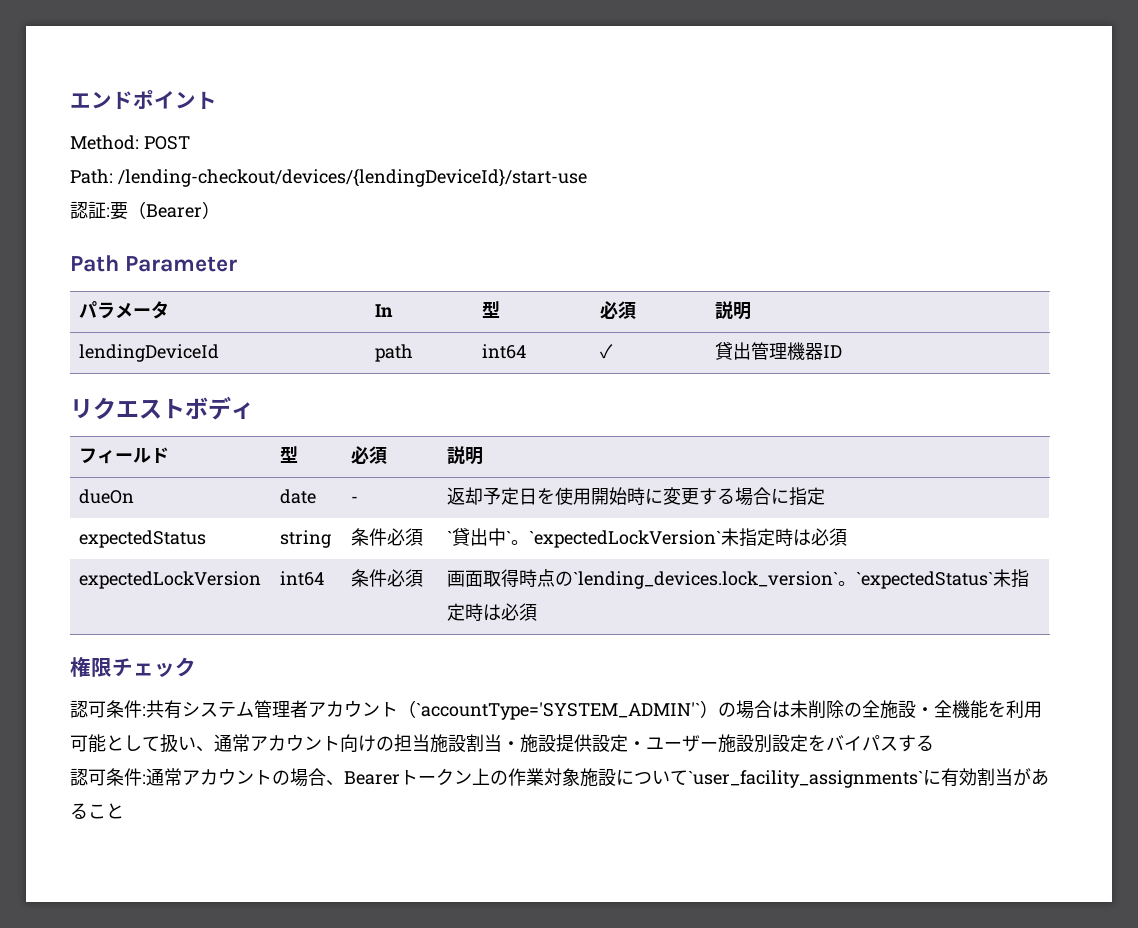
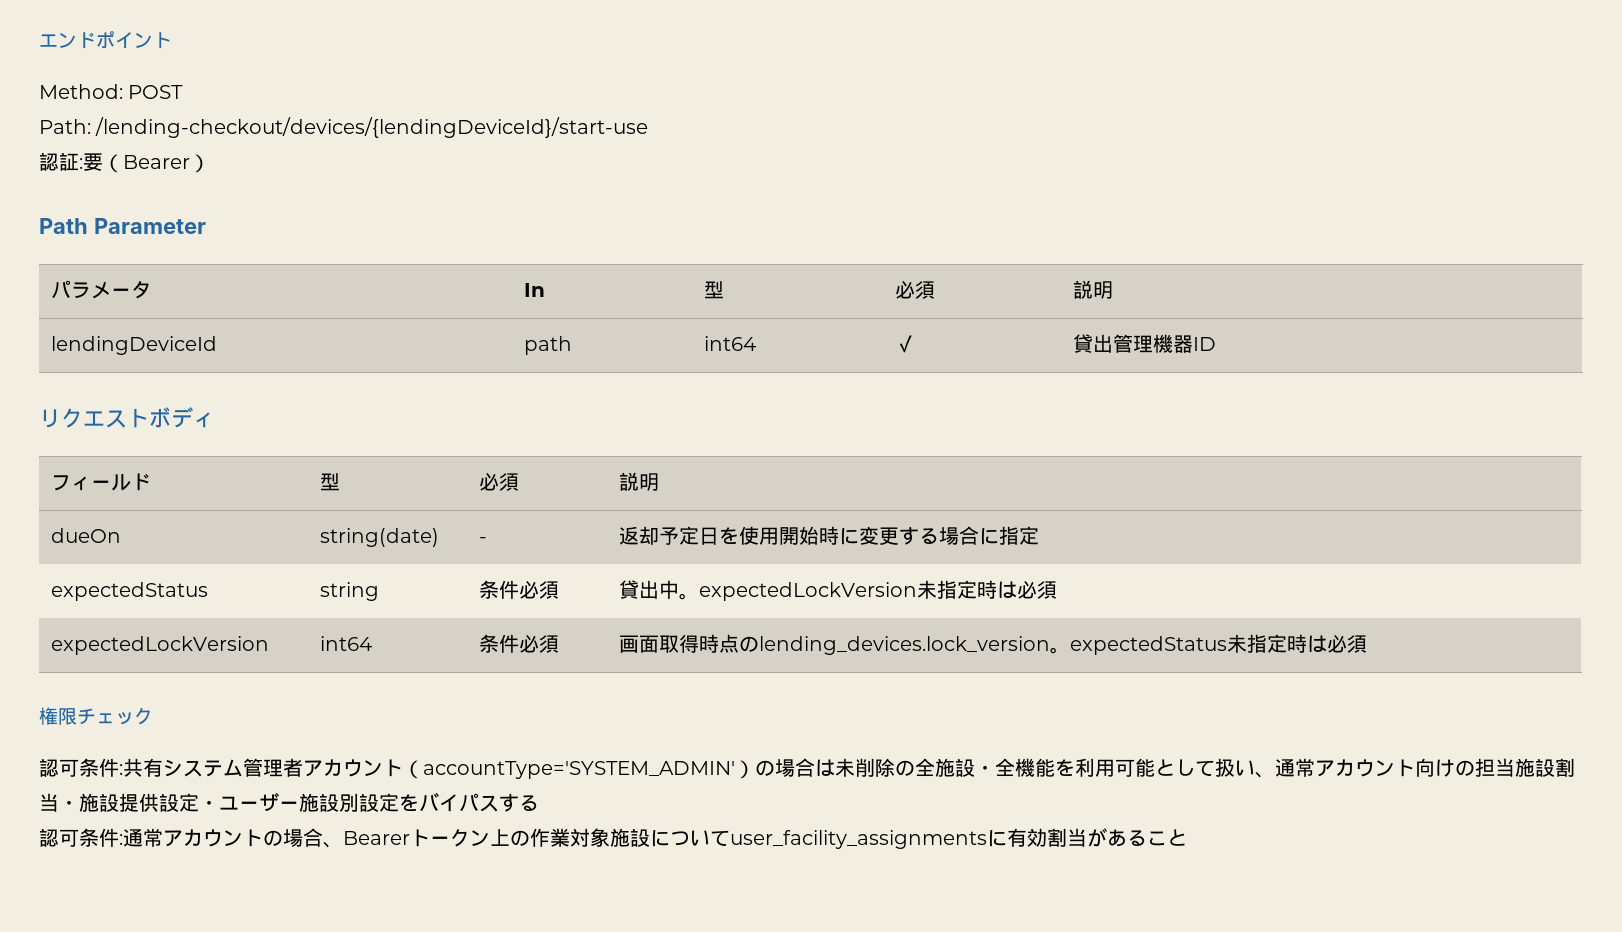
- dueOn | date | - | 返却予定日を使用開始時に変更する場合に指定
+ dueOn | string(date) | - | 返却予定日を使用開始時に変更する場合に指定
- expectedStatus | string | 条件必須 | `貸出中`。`expectedLockVersion`未指定時は必須
+ expectedStatus | string | 条件必須 | 貸出中。expectedLockVersion未指定時は必須
- expectedLockVersion | int64 | 条件必須 | 画面取得時点の`lending_devices.lock_version`。`expectedStatus`未指定時は必須
+ expectedLockVersion | int64 | 条件必須 | 画面取得時点のlending_devices.lock_version。expectedStatus未指定時は必須
- 認可条件:共有システム管理者アカウント（`accountType='SYSTEM_ADMIN'`）の場合は未削除の全施設・全機能を利用可能として扱い、通常アカウント向けの担当施設割当・施設提供設定・ユーザー施設別設定をバイパスする
+ 認可条件:共有システム管理者アカウント（accountType='SYSTEM_ADMIN'）の場合は未削除の全施設・全機能を利用可能として扱い、通常アカウント向けの担当施設割当・施設提供設定・ユーザー施設別設定をバイパスする
- 認可条件:通常アカウントの場合、Bearerトークン上の作業対象施設について`user_facility_assignments`に有効割当があること
+ 認可条件:通常アカウントの場合、Bearerトークン上の作業対象施設についてuser_facility_assignmentsに有効割当があること

